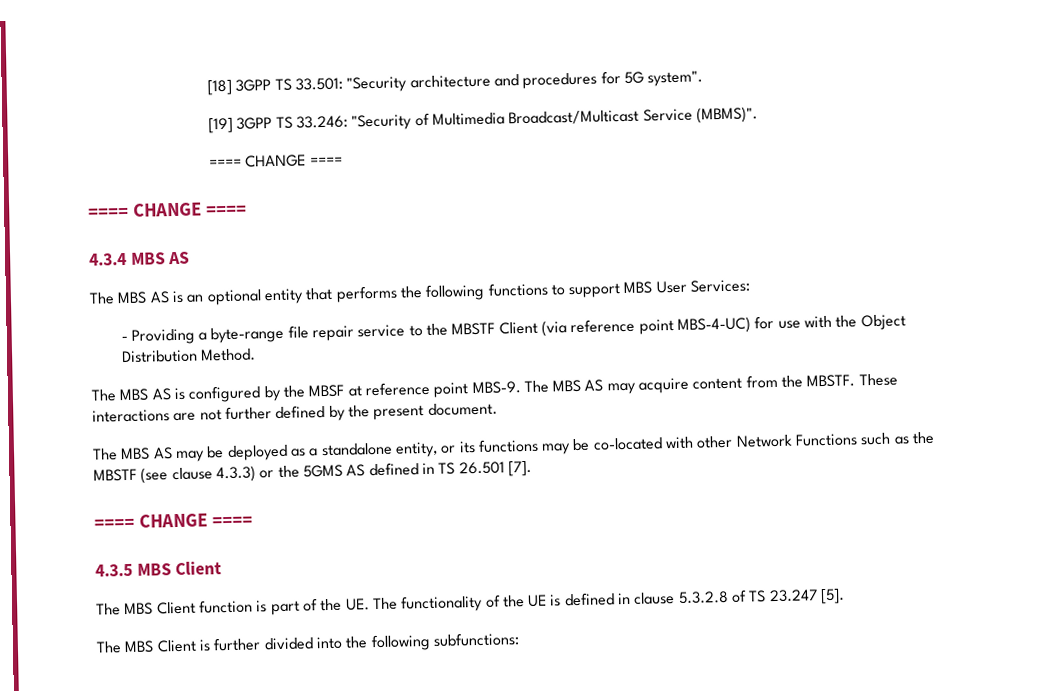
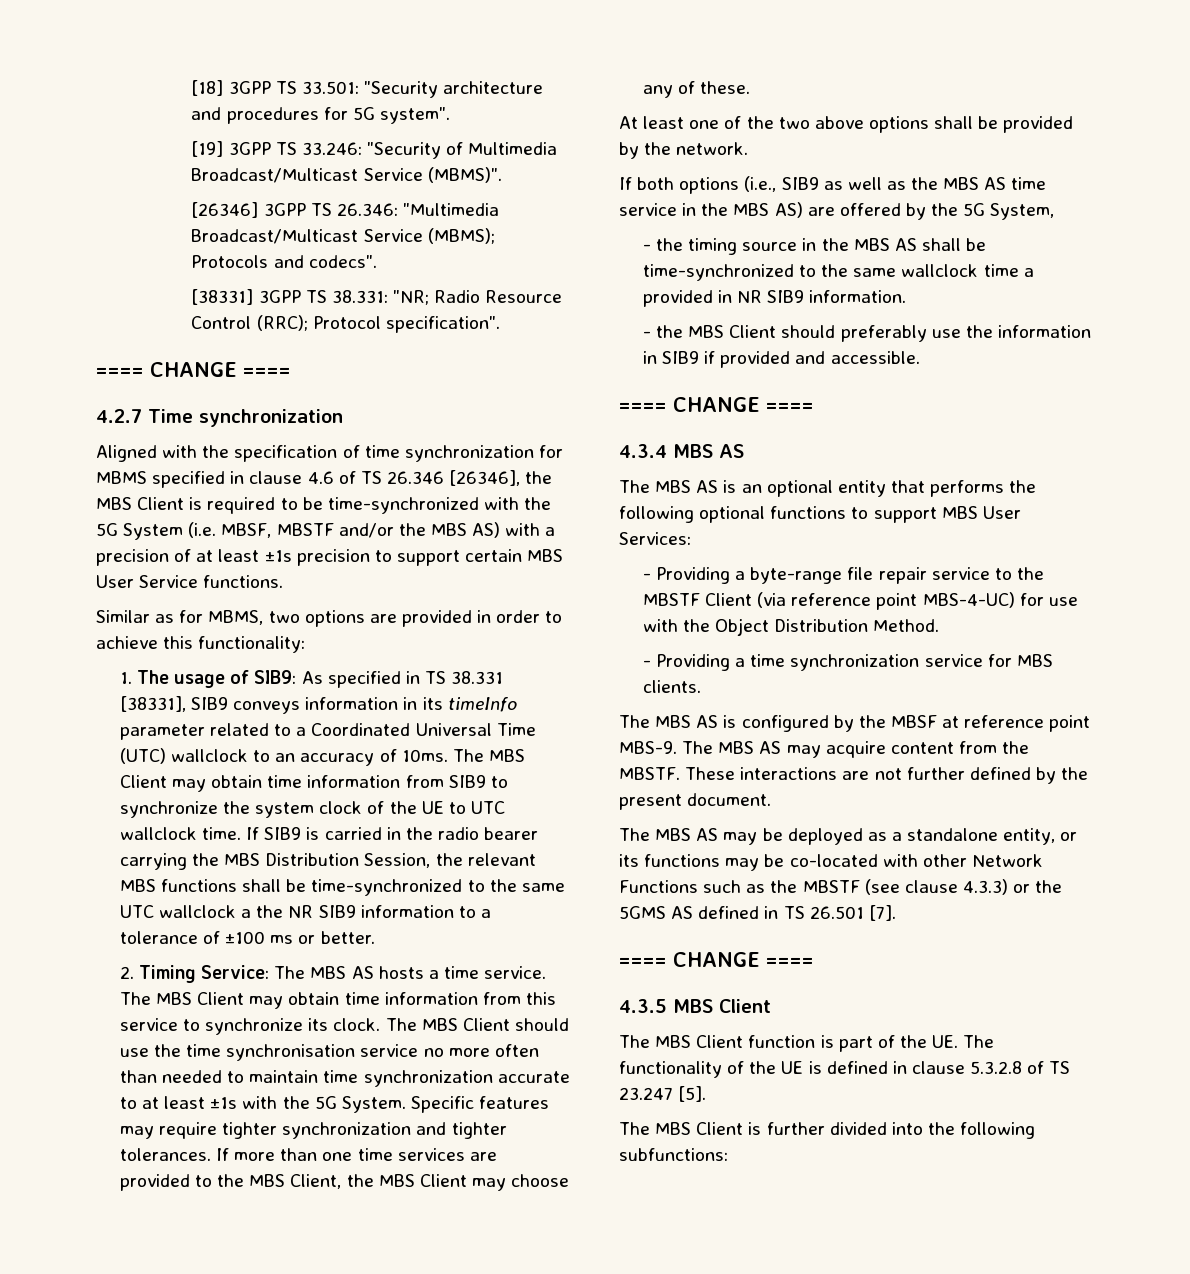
  [19] 3GPP TS 33.246: "Security of Multimedia Broadcast/Multicast Service (MBMS)".
+ [26346] 3GPP TS 26.346: "Multimedia Broadcast/Multicast Service (MBMS); Protocols and codecs".
+ [38331] 3GPP TS 38.331: "NR; Radio Resource Control (RRC); Protocol specification".
  ==== CHANGE ====
+ 4.2.7 Time synchronization
+ Aligned with the specification of time synchronization for MBMS specified in clause 4.6 of TS 26.346 [26346], the MBS Client is required to be time-synchronized with the 5G System (i.e. MBSF, MBSTF and/or the MBS AS) with a precision of at least ±1s precision to support certain MBS User Service functions.
+ Similar as for MBMS, two options are provided in order to achieve this functionality:
+ 1. The usage of SIB9: As specified in TS 38.331 [38331], SIB9 conveys information in its timeInfo parameter related to a Coordinated Universal Time (UTC) wallclock to an accuracy of 10ms. The MBS Client may obtain time information from SIB9 to synchronize the system clock of the UE to UTC wallclock time. If SIB9 is carried in the radio bearer carrying the MBS Distribution Session, the relevant MBS functions shall be time-synchronized to the same UTC wallclock a the NR SIB9 information to a tolerance of ±100 ms or better.
+ 2. Timing Service: The MBS AS hosts a time service. The MBS Client may obtain time information from this service to synchronize its clock. The MBS Client should use the time synchronisation service no more often than needed to maintain time synchronization accurate to at least ±1s with the 5G System. Specific features may require tighter synchronization and tighter tolerances. If more than one time services are provided to the MBS Client, the MBS Client may choose any of these.
+ At least one of the two above options shall be provided by the network.
+ If both options (i.e., SIB9 as well as the MBS AS time service in the MBS AS) are offered by the 5G System,
+ - the timing source in the MBS AS shall be time-synchronized to the same wallclock time a provided in NR SIB9 information.
+ - the MBS Client should preferably use the information in SIB9 if provided and accessible.
- The MBS AS is an optional entity that performs the following functions to support MBS User Services:
+ The MBS AS is an optional entity that performs the following optional functions to support MBS User Services:
+ - Providing a time synchronization service for MBS clients.

